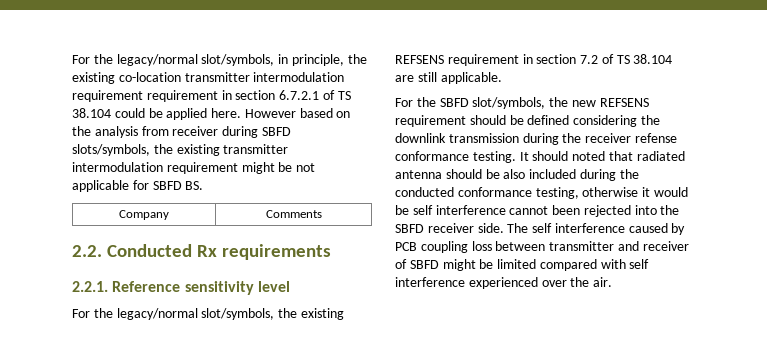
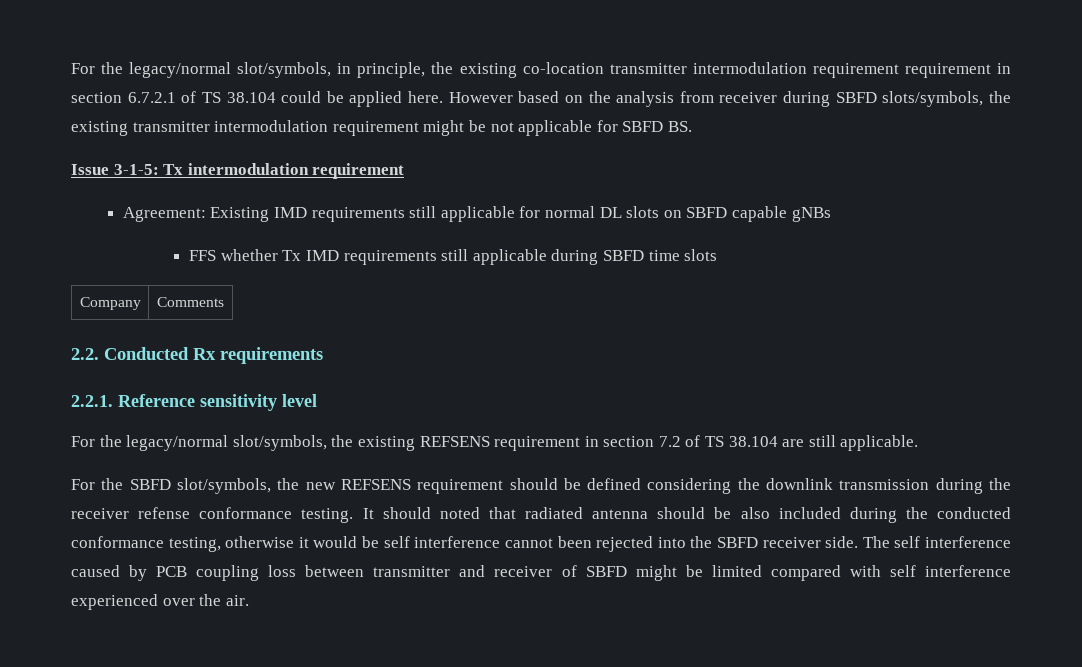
+ Issue 3-1-5: Tx intermodulation requirement
+ Agreement: Existing IMD requirements still applicable for normal DL slots on SBFD capable gNBs
+ FFS whether Tx IMD requirements still applicable during SBFD time slots

